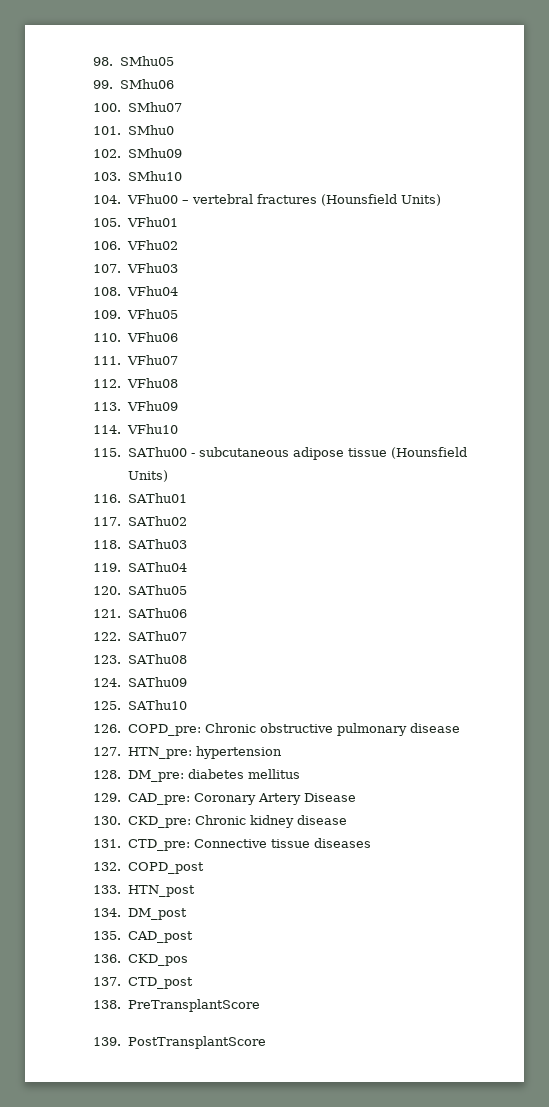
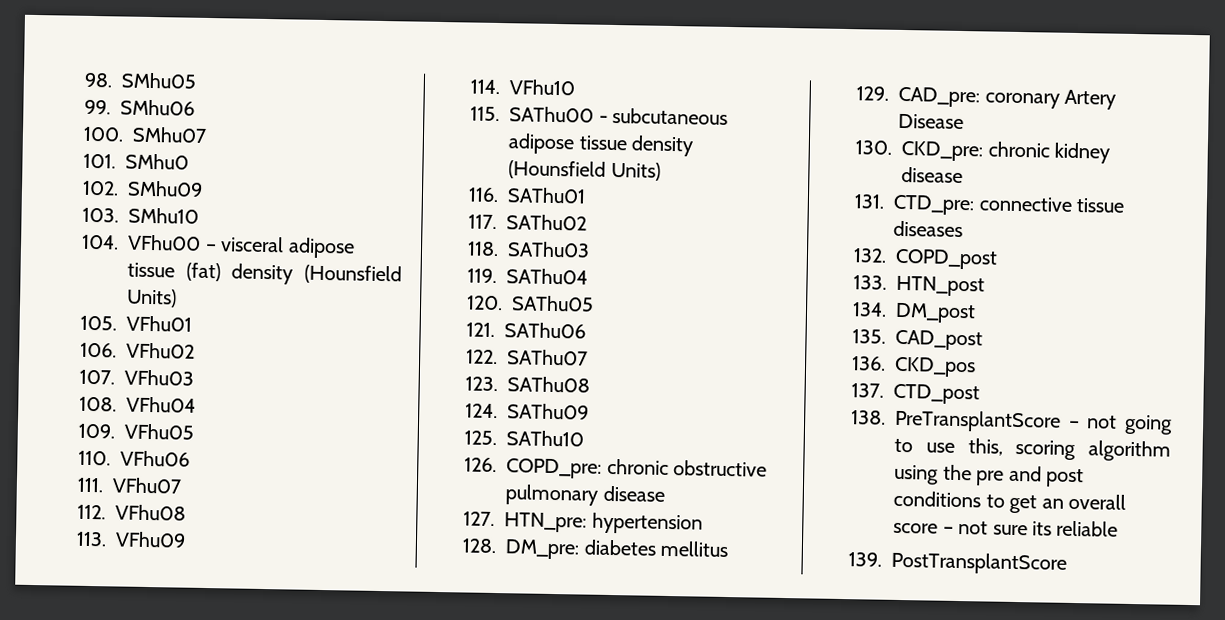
- 104. VFhu00 – vertebral fractures (Hounsfield Units)
+ 104. VFhu00 – visceral adipose tissue (fat) density (Hounsfield Units)
- 115. SAThu00 - subcutaneous adipose tissue (Hounsfield Units)
+ 115. SAThu00 - subcutaneous adipose tissue density (Hounsfield Units)
- 126. COPD_pre: Chronic obstructive pulmonary disease
+ 126. COPD_pre: chronic obstructive pulmonary disease
- 129. CAD_pre: Coronary Artery Disease
+ 129. CAD_pre: coronary Artery Disease
- 130. CKD_pre: Chronic kidney disease
+ 130. CKD_pre: chronic kidney disease
- 131. CTD_pre: Connective tissue diseases
+ 131. CTD_pre: connective tissue diseases
- 138. PreTransplantScore
+ 138. PreTransplantScore – not going to use this, scoring algorithm using the pre and post conditions to get an overall score – not sure its reliable

